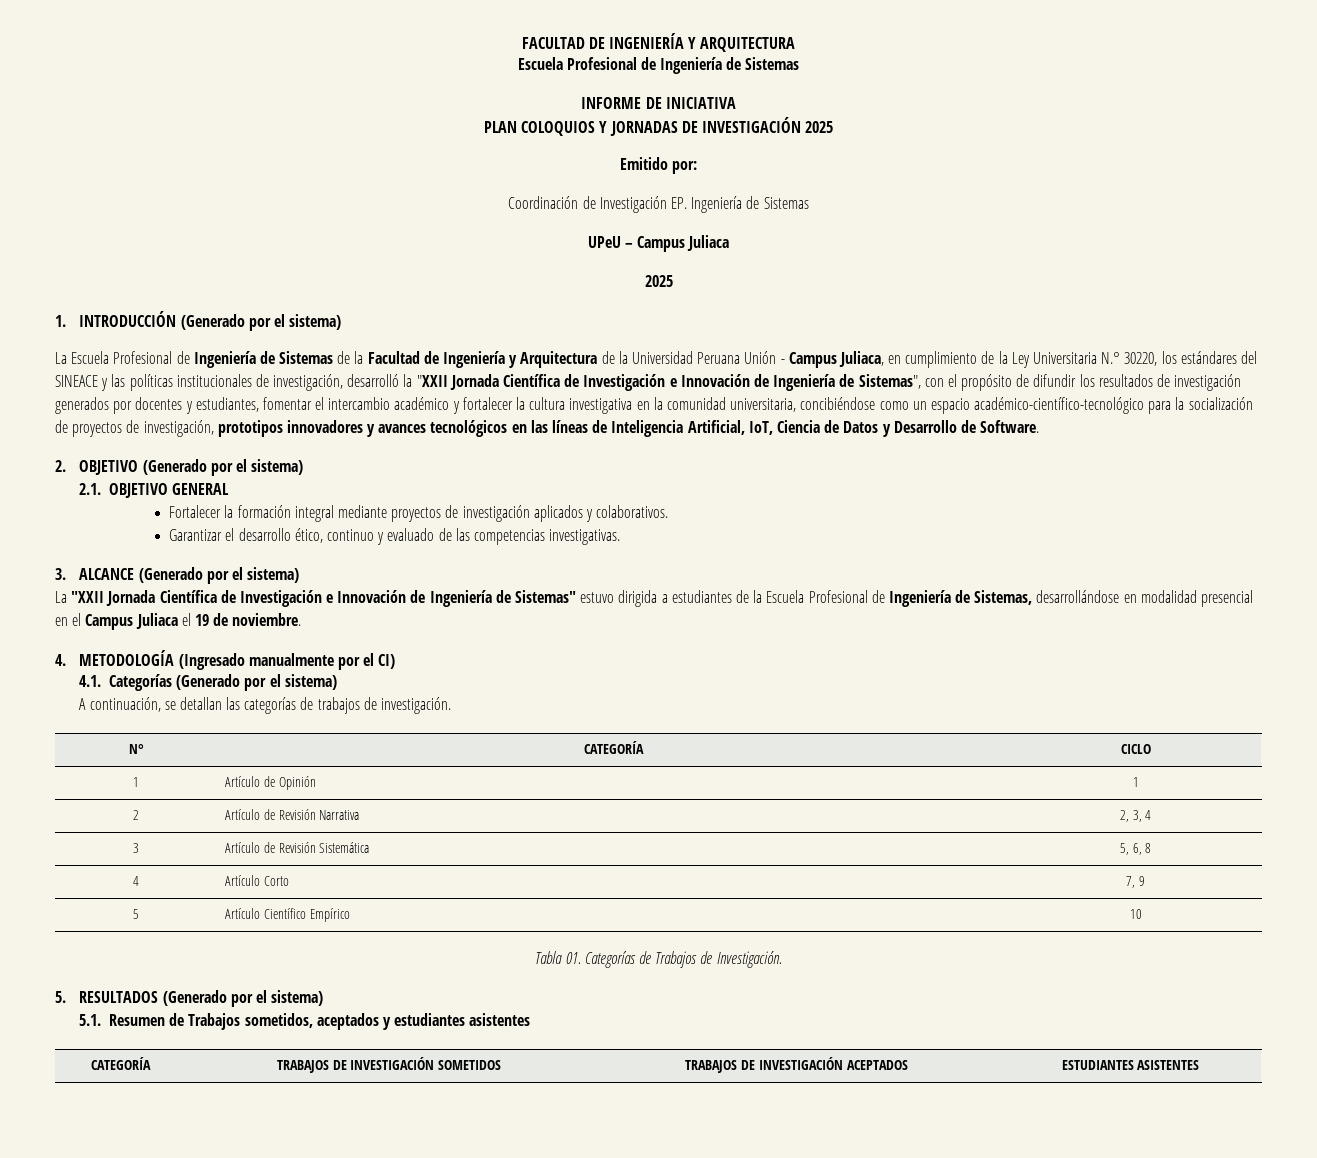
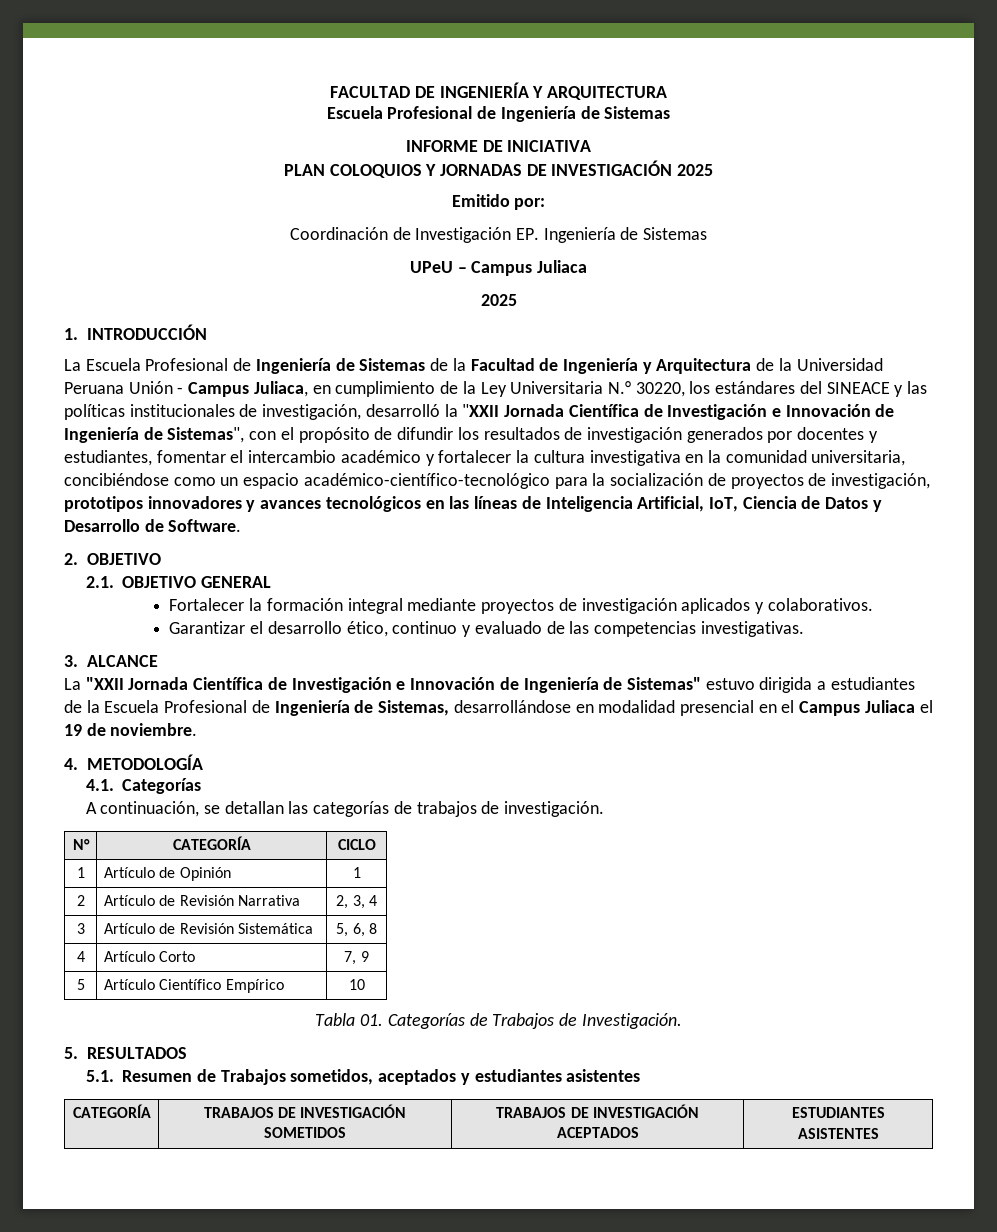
- 1. INTRODUCCIÓN (Generado por el sistema)
+ 1. INTRODUCCIÓN
- 2. OBJETIVO (Generado por el sistema)
+ 2. OBJETIVO
- 3. ALCANCE (Generado por el sistema)
+ 3. ALCANCE
- 4. METODOLOGÍA (Ingresado manualmente por el CI)
- 4.1. Categorías (Generado por el sistema)
+ 4. METODOLOGÍA
+ 4.1. Categorías
- 5. RESULTADOS (Generado por el sistema)
+ 5. RESULTADOS

